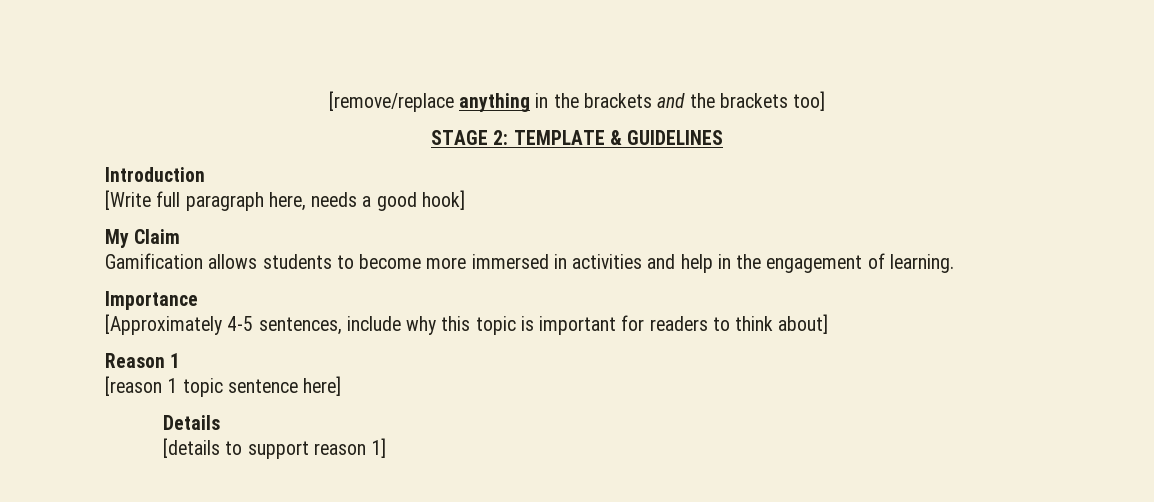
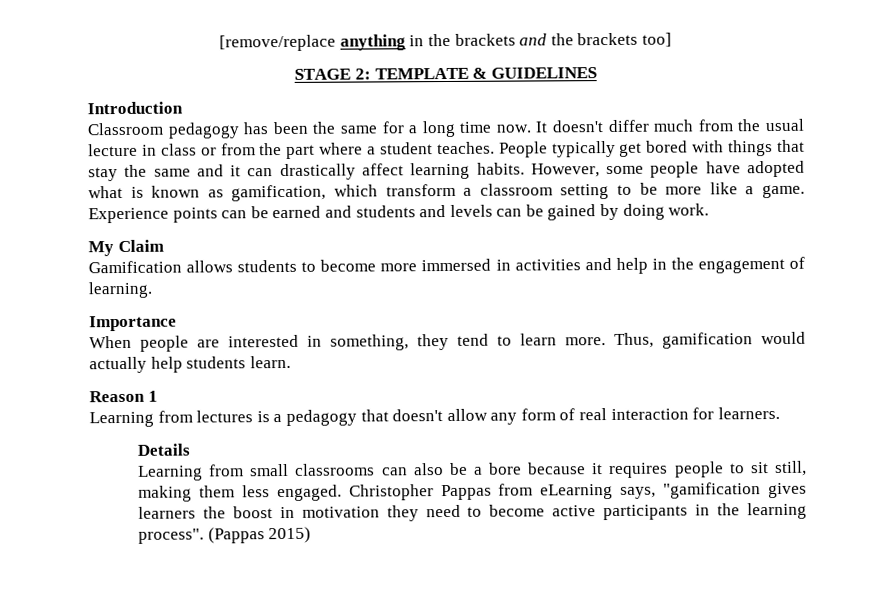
- [Write full paragraph here, needs a good hook]
+ Classroom pedagogy has been the same for a long time now. It doesn't differ much from the usual lecture in class or from the part where a student teaches. People typically get bored with things that stay the same and it can drastically affect learning habits. However, some people have adopted what is known as gamification, which transform a classroom setting to be more like a game. Experience points can be earned and students and levels can be gained by doing work.
- [Approximately 4-5 sentences, include why this topic is important for readers to think about]
+ When people are interested in something, they tend to learn more. Thus, gamification would actually help students learn.
  Reason 1
- [reason 1 topic sentence here]
+ Learning from lectures is a pedagogy that doesn't allow any form of real interaction for learners.
  Details
- [details to support reason 1]
+ Learning from small classrooms can also be a bore because it requires people to sit still, making them less engaged. Christopher Pappas from eLearning says, "gamification gives learners the boost in motivation they need to become active participants in the learning process". (Pappas 2015)

